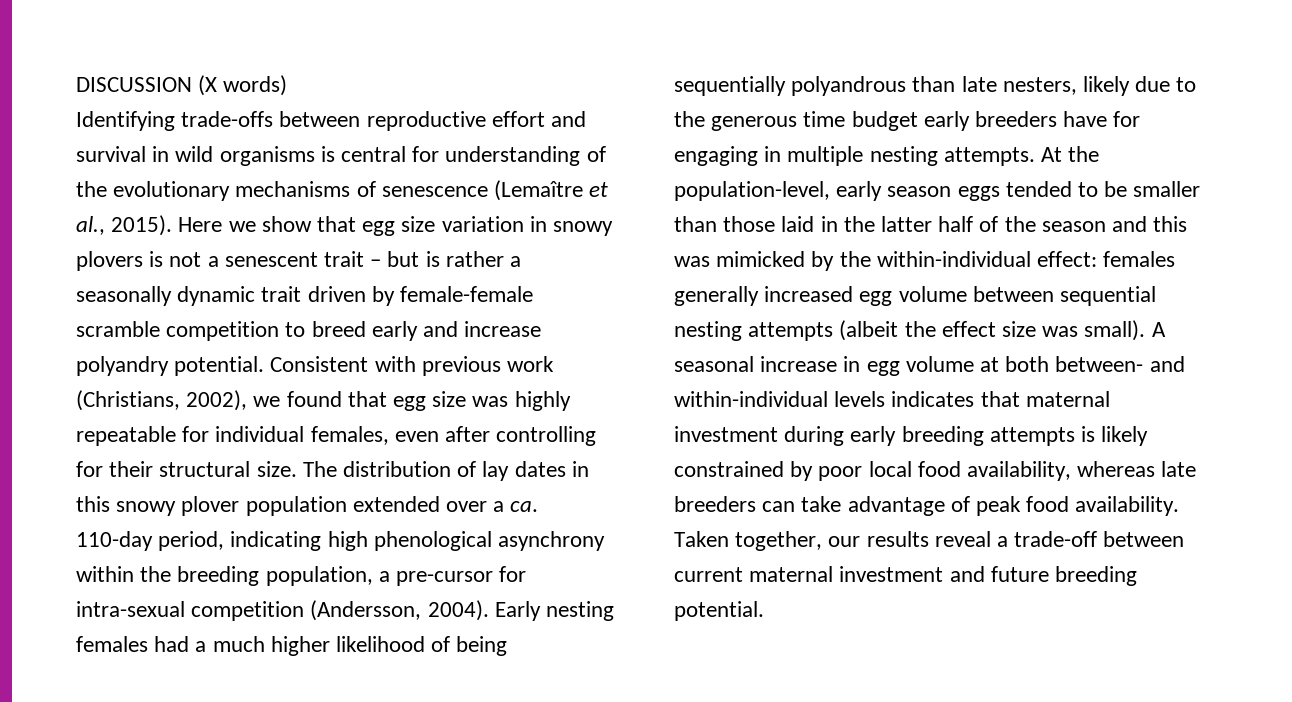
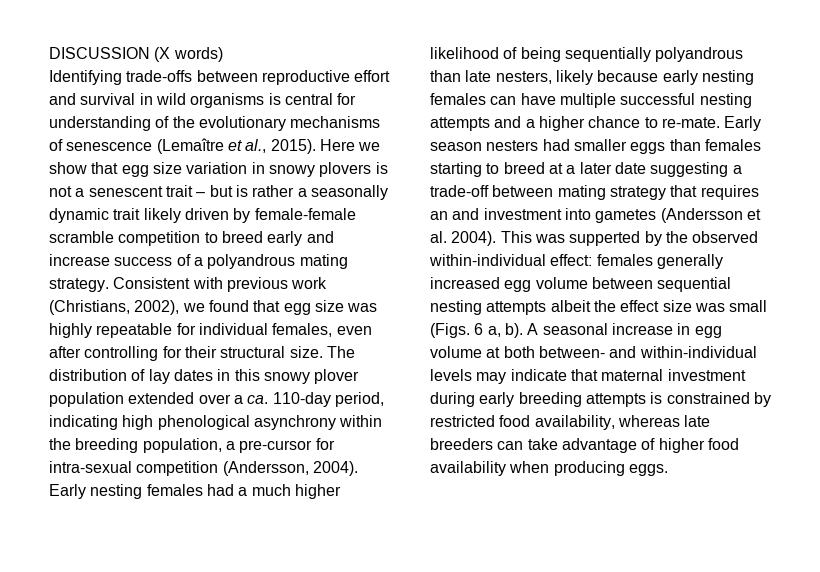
- Here we show that egg size variation in snowy plovers is not a senescent trait – but is rather a seasonally dynamic trait driven by female-female scramble competition to breed early and increase polyandry potential.
+ Here we show that egg size variation in snowy plovers is not a senescent trait – but is rather a seasonally dynamic trait likely driven by female-female scramble competition to breed early and increase success of a polyandrous mating strategy.
- Early nesting females had a much higher likelihood of being sequentially polyandrous than late nesters, likely due to the generous time budget early breeders have for engaging in multiple nesting attempts. At the population-level, early season eggs tended to be smaller than those laid in the latter half of the season and this was mimicked by the within-individual effect: females generally increased egg volume between sequential nesting attempts (albeit the effect size was small).
+ Early nesting females had a much higher likelihood of being sequentially polyandrous than late nesters, likely because early nesting females can have multiple successful nesting attempts and a higher chance to re-mate. Early season nesters had smaller eggs than females starting to breed at a later date suggesting a trade-off between mating strategy that requires an and investment into gametes (Andersson et al. 2004). This was supperted by the observed within-individual effect: females generally increased egg volume between sequential nesting attempts albeit the effect size was small (Figs. 6 a, b).
- A seasonal increase in egg volume at both between- and within-individual levels indicates that maternal investment during early breeding attempts is likely constrained by poor local food availability, whereas late breeders can take advantage of peak food availability. Taken together, our results reveal a trade-off between current maternal investment and future breeding potential.
+ A seasonal increase in egg volume at both between- and within-individual levels may indicate that maternal investment during early breeding attempts is constrained by restricted food availability, whereas late breeders can take advantage of higher food availability when producing eggs.

